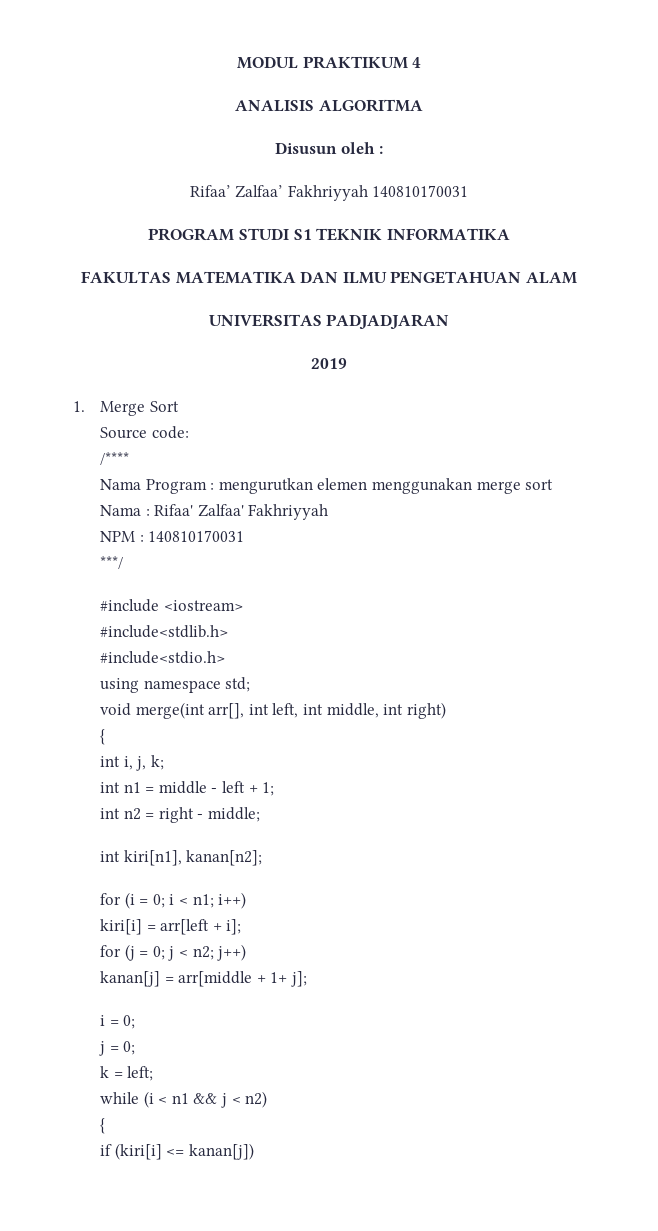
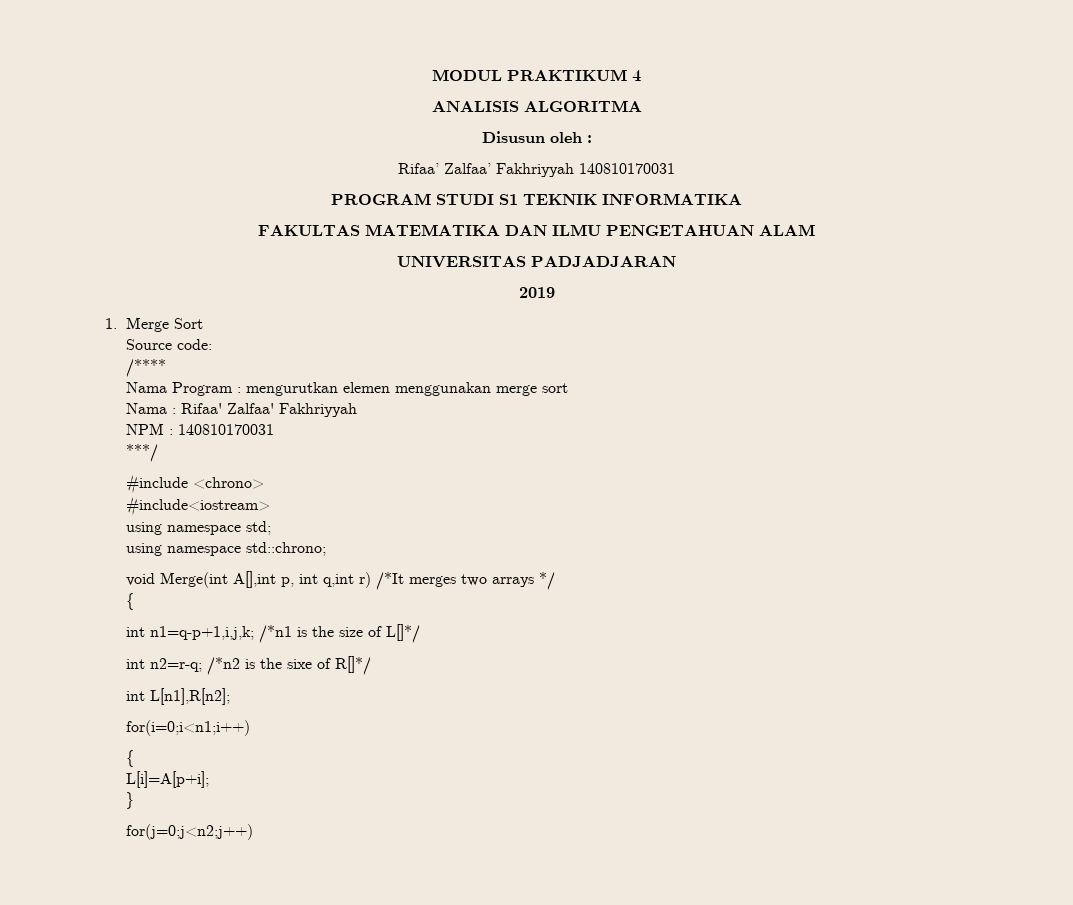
- #include <iostream>
- #include<stdlib.h>
- #include<stdio.h>
+ #include <chrono>
+ #include<iostream>
- void merge(int arr[], int left, int middle, int right)
+ using namespace std::chrono;
+ void Merge(int A[],int p, int q,int r) /*It merges two arrays */
  {
- int i, j, k;
- int n1 = middle - left + 1;
- int n2 = right - middle;
- int kiri[n1], kanan[n2];
- for (i = 0; i < n1; i++)
- kiri[i] = arr[left + i];
- for (j = 0; j < n2; j++)
- kanan[j] = arr[middle + 1+ j];
- i = 0;
- j = 0;
- k = left;
- while (i < n1 && j < n2)
+ int n1=q-p+1,i,j,k; /*n1 is the size of L[]*/
+ int n2=r-q; /*n2 is the sixe of R[]*/
+ int L[n1],R[n2];
+ for(i=0;i<n1;i++)
  {
- if (kiri[i] <= kanan[j])
+ L[i]=A[p+i];
+ }
+ for(j=0;j<n2;j++)

